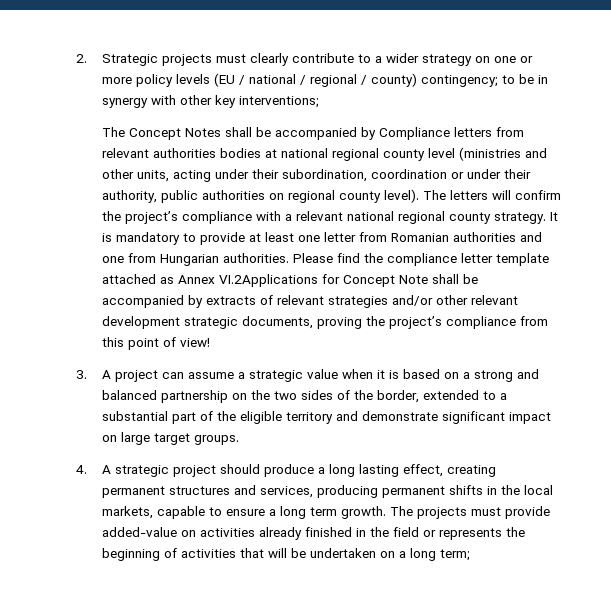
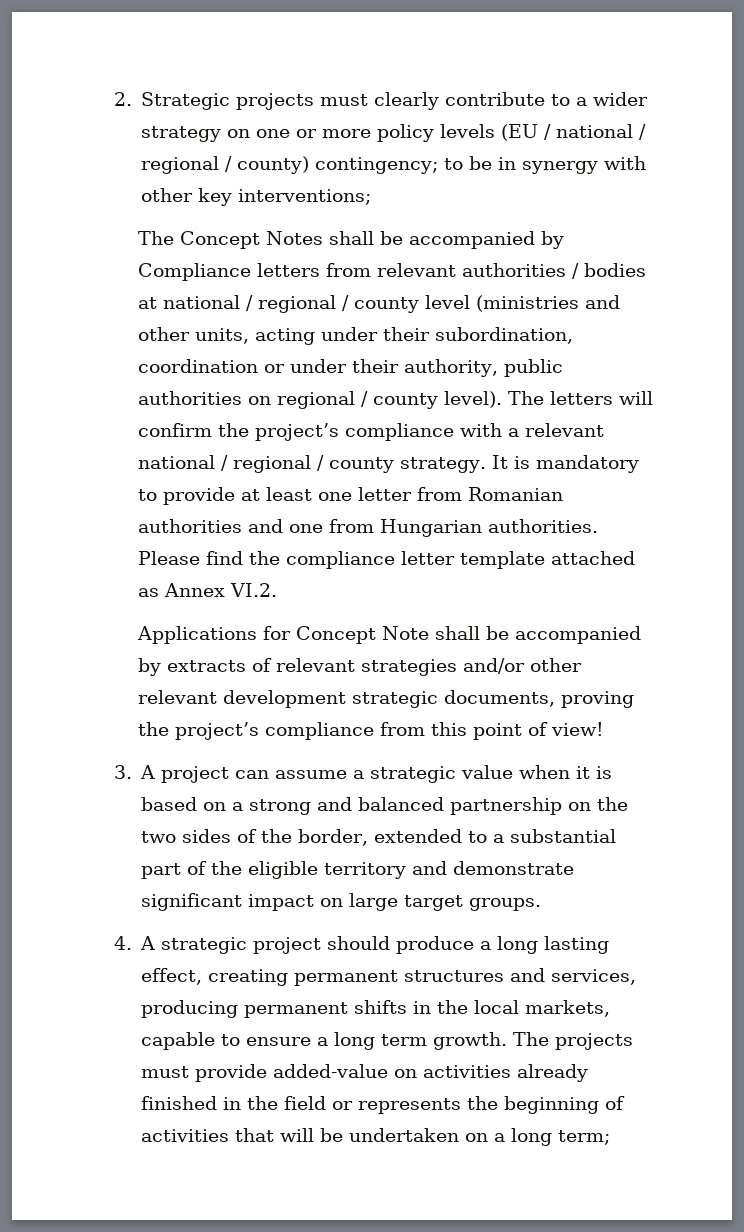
- The Concept Notes shall be accompanied by Compliance letters from relevant authorities bodies at national regional county level (ministries and other units, acting under their subordination, coordination or under their authority, public authorities on regional county level).
+ The Concept Notes shall be accompanied by Compliance letters from relevant authorities / bodies at national / regional / county level (ministries and other units, acting under their subordination, coordination or under their authority, public authorities on regional / county level).
- The letters will confirm the project’s compliance with a relevant national regional county strategy.
+ The letters will confirm the project’s compliance with a relevant national / regional / county strategy.
- Please find the compliance letter template attached as Annex VI.2Applications for Concept Note shall be accompanied by extracts of relevant strategies and/or other relevant development strategic documents, proving the project’s compliance from this point of view!
+ Please find the compliance letter template attached as Annex VI.2.
+ Applications for Concept Note shall be accompanied by extracts of relevant strategies and/or other relevant development strategic documents, proving the project’s compliance from this point of view!

